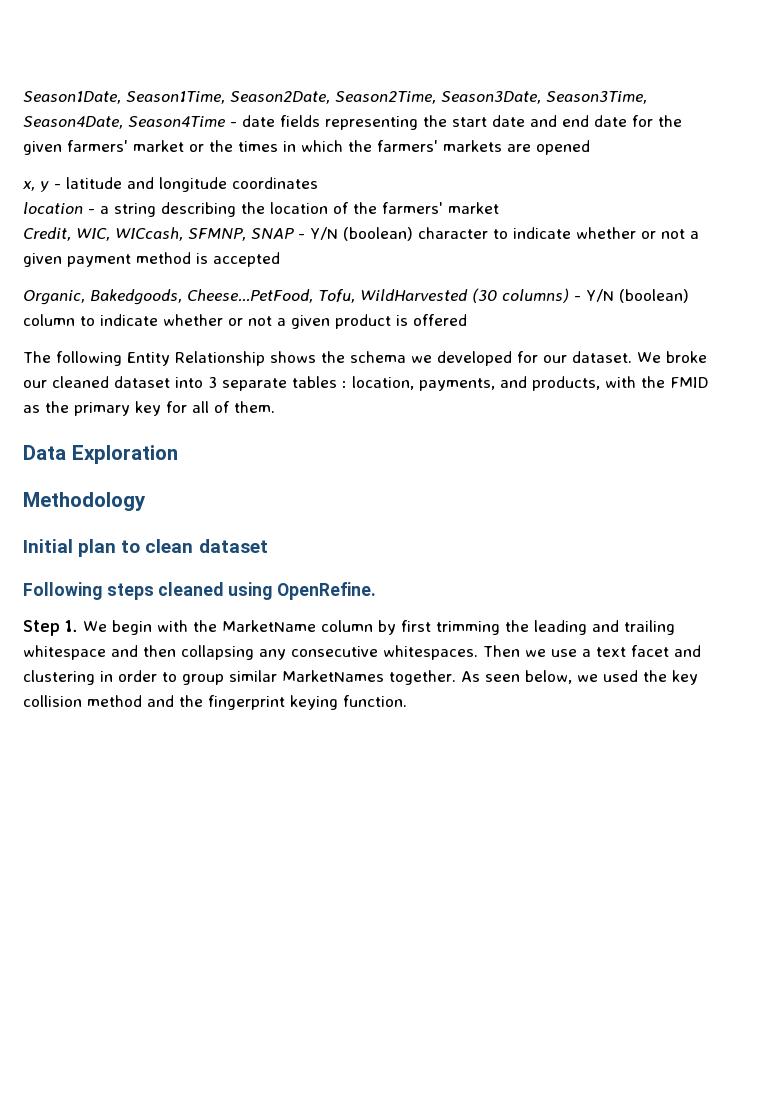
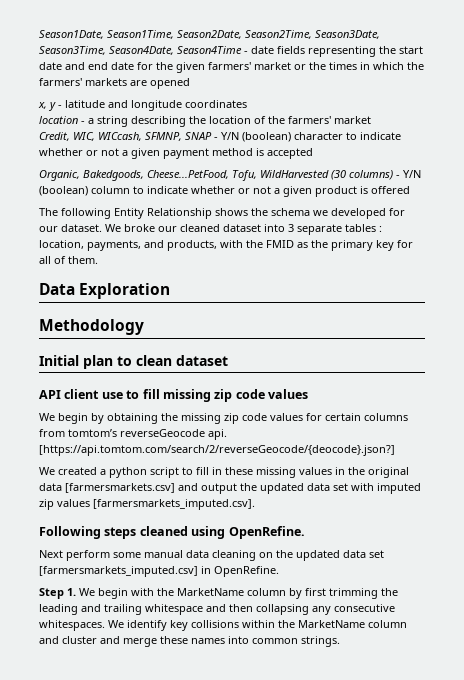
+ API client use to fill missing zip code values
+ We begin by obtaining the missing zip code values for certain columns from tomtom’s reverseGeocode api. [https://api.tomtom.com/search/2/reverseGeocode/{deocode}.json?]
+ We created a python script to fill in these missing values in the original data [farmersmarkets.csv] and output the updated data set with imputed zip values [farmersmarkets_imputed.csv].
+ Next perform some manual data cleaning on the updated data set [farmersmarkets_imputed.csv] in OpenRefine.
- Then we use a text facet and clustering in order to group similar MarketNames together. As seen below, we used the key collision method and the fingerprint keying function.
+ We identify key collisions within the MarketName column and cluster and merge these names into common strings.

